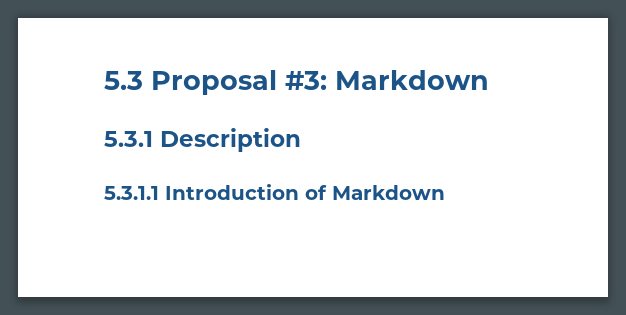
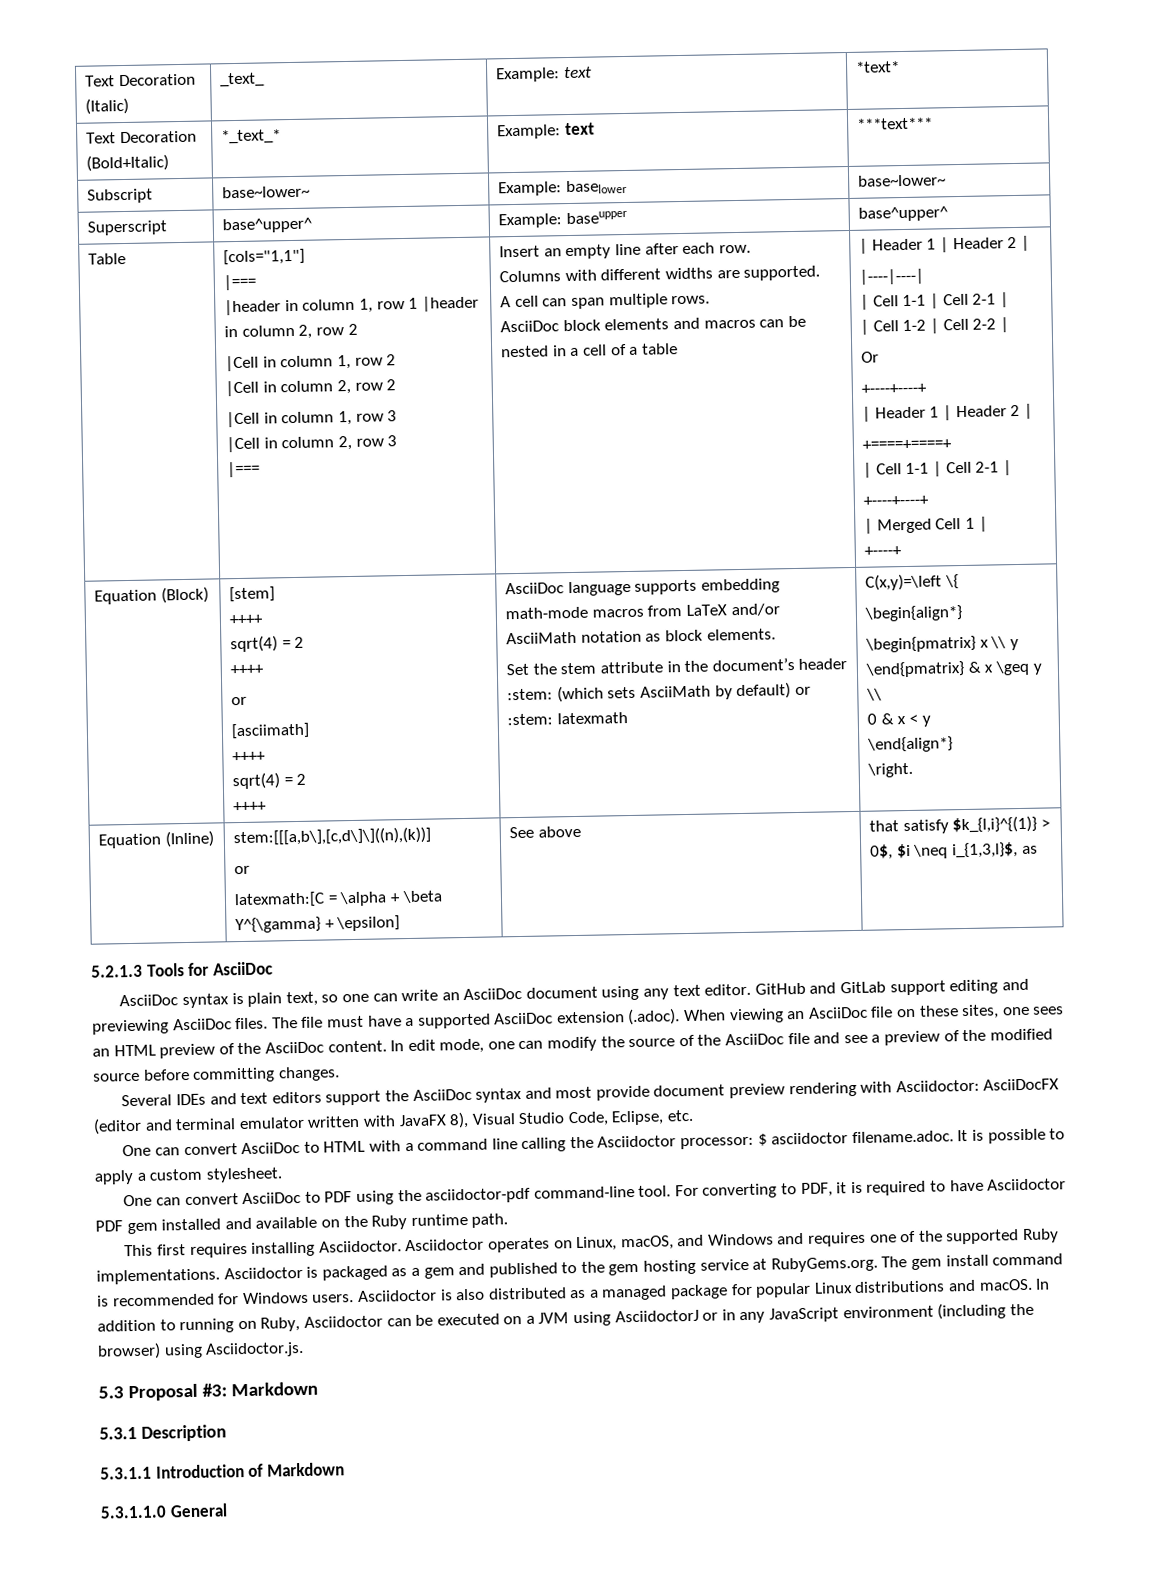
+ Text Decoration (Italic) | _text_ | Example: text | *text*
+ Text Decoration (Bold+Italic) | *_text_* | Example: text | ***text***
+ Subscript | base~lower~ | Example: baselower | base~lower~
+ Superscript | base^upper^ | Example: baseupper | base^upper^
+ Table | [cols="1,1"]
+ |===
+ |header in column 1, row 1 |header in column 2, row 2
+ |Cell in column 1, row 2
+ |Cell in column 2, row 2
+ |Cell in column 1, row 3
+ |Cell in column 2, row 3
+ |=== | Insert an empty line after each row.
+ Columns with different widths are supported.
+ A cell can span multiple rows.
+ AsciiDoc block elements and macros can be nested in a cell of a table | | Header 1 | Header 2 |
+ |----|----|
+ | Cell 1-1 | Cell 2-1 |
+ | Cell 1-2 | Cell 2-2 |
+ Or
+ +----+----+
+ | Header 1 | Header 2 |
+ +====+====+
+ | Cell 1-1 | Cell 2-1 |
+ +----+----+
+ | Merged Cell 1 |
+ +----+
+ Equation (Block) | [stem]
+ ++++
+ sqrt(4) = 2
+ ++++
+ or
+ [asciimath]
+ ++++
+ sqrt(4) = 2
+ ++++ | AsciiDoc language supports embedding math-mode macros from LaTeX and/or AsciiMath notation as block elements.
+ Set the stem attribute in the document’s header :stem: (which sets AsciiMath by default) or :stem: latexmath | C(x,y)=\left \{
+ \begin{align*}
+ \begin{pmatrix} x \\ y \end{pmatrix} & x \geq y \\
+ 0 & x < y
+ \end{align*}
+ \right.
+ Equation (Inline) | stem:[[[a,b\],[c,d\]\]((n),(k))]
+ or
+ latexmath:[C = \alpha + \beta Y^{\gamma} + \epsilon] | See above | that satisfy $k_{l,i}^{(1)} > 0$, $i \neq i_{1,3,l}$, as
+ 5.2.1.3 Tools for AsciiDoc
+ AsciiDoc syntax is plain text, so one can write an AsciiDoc document using any text editor. GitHub and GitLab support editing and previewing AsciiDoc files. The file must have a supported AsciiDoc extension (.adoc). When viewing an AsciiDoc file on these sites, one sees an HTML preview of the AsciiDoc content. In edit mode, one can modify the source of the AsciiDoc file and see a preview of the modified source before committing changes.
+ Several IDEs and text editors support the AsciiDoc syntax and most provide document preview rendering with Asciidoctor: AsciiDocFX (editor and terminal emulator written with JavaFX 8), Visual Studio Code, Eclipse, etc.
+ One can convert AsciiDoc to HTML with a command line calling the Asciidoctor processor: $ asciidoctor filename.adoc. It is possible to apply a custom stylesheet.
+ One can convert AsciiDoc to PDF using the asciidoctor-pdf command-line tool. For converting to PDF, it is required to have Asciidoctor PDF gem installed and available on the Ruby runtime path.
+ This first requires installing Asciidoctor. Asciidoctor operates on Linux, macOS, and Windows and requires one of the supported Ruby implementations. Asciidoctor is packaged as a gem and published to the gem hosting service at RubyGems.org. The gem install command is recommended for Windows users. Asciidoctor is also distributed as a managed package for popular Linux distributions and macOS. In addition to running on Ruby, Asciidoctor can be executed on a JVM using AsciidoctorJ or in any JavaScript environment (including the browser) using Asciidoctor.js.
+ 5.3.1.1.0 General

